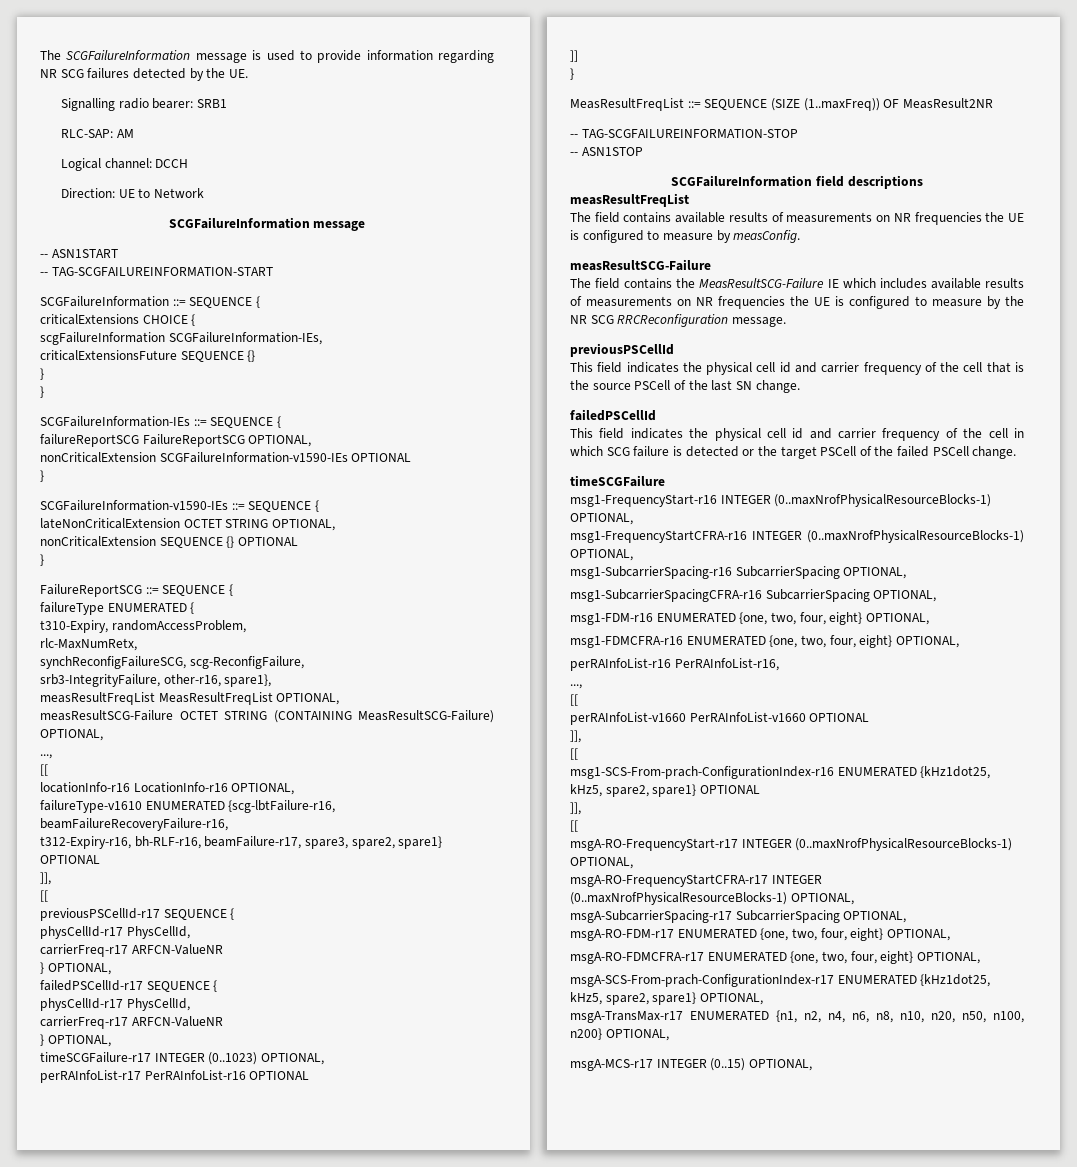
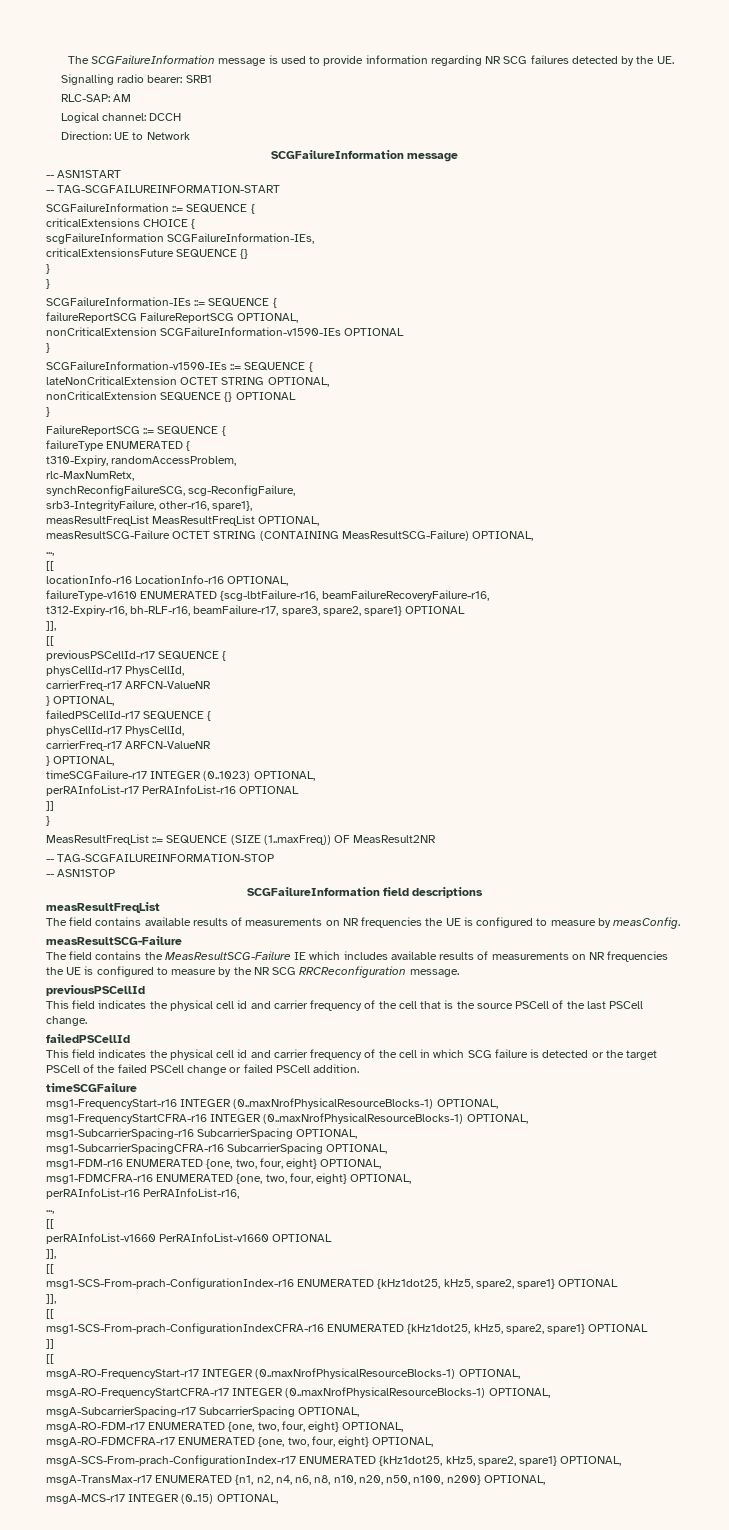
- This field indicates the physical cell id and carrier frequency of the cell that is the source PSCell of the last SN change.
+ This field indicates the physical cell id and carrier frequency of the cell that is the source PSCell of the last PSCell change.
- This field indicates the physical cell id and carrier frequency of the cell in which SCG failure is detected or the target PSCell of the failed PSCell change.
+ This field indicates the physical cell id and carrier frequency of the cell in which SCG failure is detected or the target PSCell of the failed PSCell change or failed PSCell addition.
+ msg1-SCS-From-prach-ConfigurationIndexCFRA-r16 ENUMERATED {kHz1dot25, kHz5, spare2, spare1} OPTIONAL
+ ]]
+ [[

